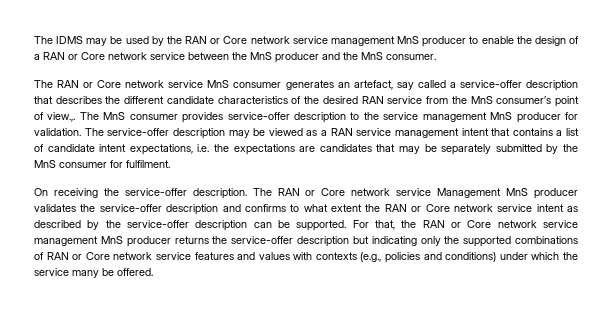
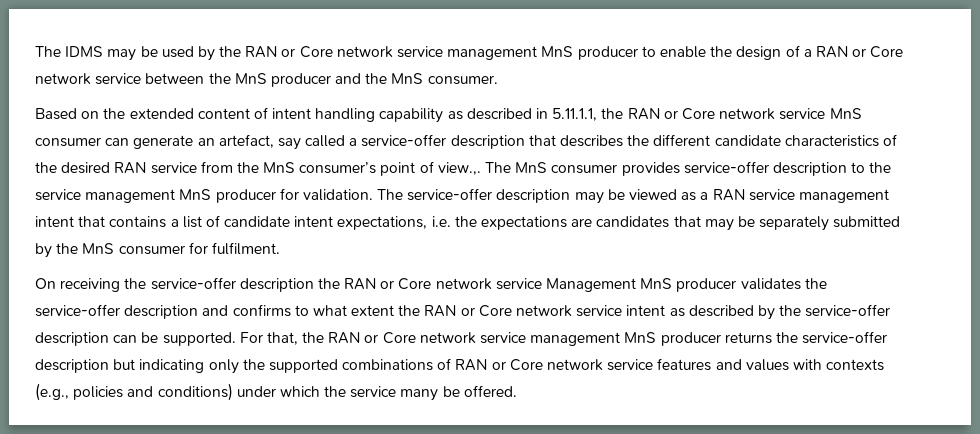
- The RAN or Core network service MnS consumer generates an artefact, say called a service-offer description that describes the different candidate characteristics of the desired RAN service from the MnS consumer’s point of view.,. The MnS consumer provides service-offer description to the service management MnS producer for validation.
+ Based on the extended content of intent handling capability as described in 5.11.1.1, the RAN or Core network service MnS consumer can generate an artefact, say called a service-offer description that describes the different candidate characteristics of the desired RAN service from the MnS consumer’s point of view.,. The MnS consumer provides service-offer description to the service management MnS producer for validation.
- On receiving the service-offer description. The RAN or Core network service Management MnS producer validates the service-offer description and confirms to what extent the RAN or Core network service intent as described by the service-offer description can be supported.
+ On receiving the service-offer description the RAN or Core network service Management MnS producer validates the service-offer description and confirms to what extent the RAN or Core network service intent as described by the service-offer description can be supported.

